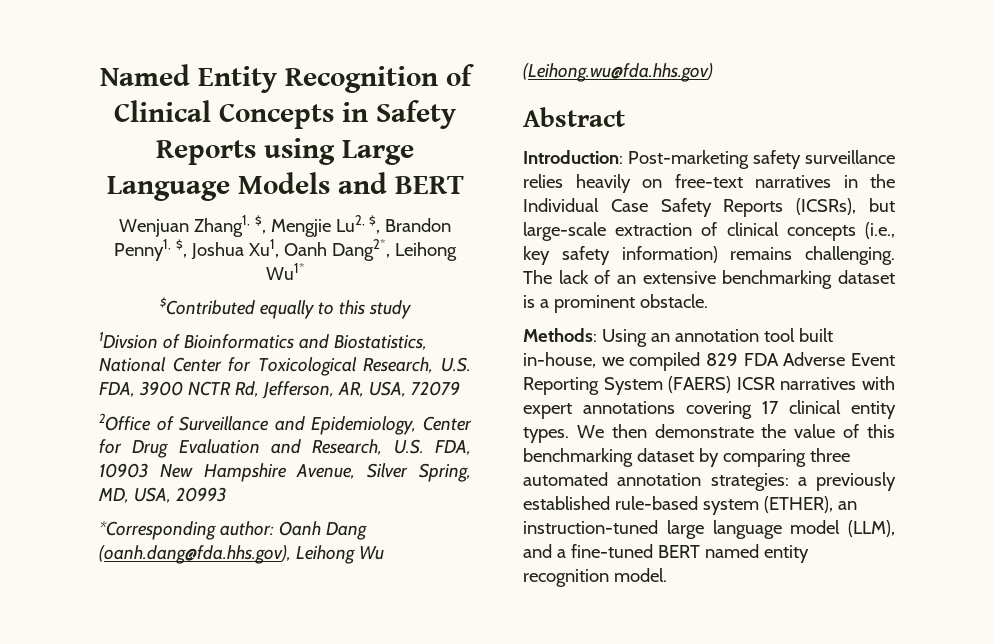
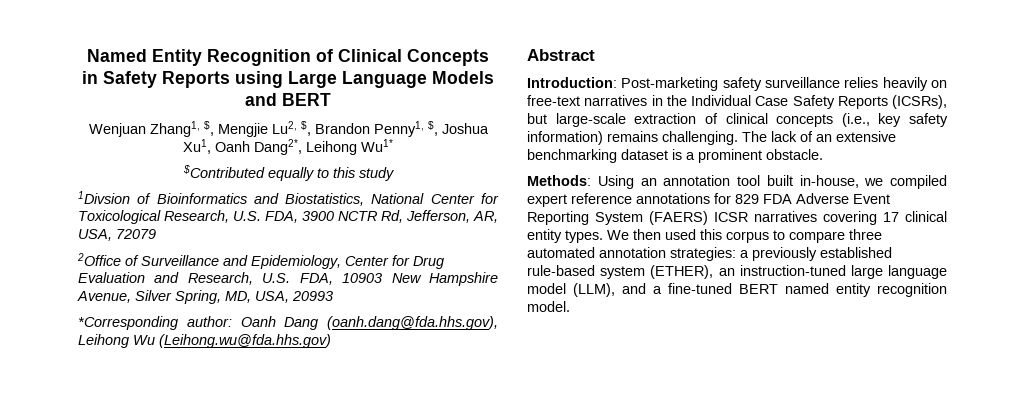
- Methods: Using an annotation tool built in-house, we compiled 829 FDA Adverse Event Reporting System (FAERS) ICSR narratives with expert annotations covering 17 clinical entity types.
+ Methods: Using an annotation tool built in-house, we compiled expert reference annotations for 829 FDA Adverse Event Reporting System (FAERS) ICSR narratives covering 17 clinical entity types.
- We then demonstrate the value of this benchmarking dataset by comparing three automated annotation strategies: a previously established rule-based system (ETHER), an instruction-tuned large language model (LLM), and a fine-tuned BERT named entity recognition model.
+ We then used this corpus to compare three automated annotation strategies: a previously established rule-based system (ETHER), an instruction-tuned large language model (LLM), and a fine-tuned BERT named entity recognition model.

